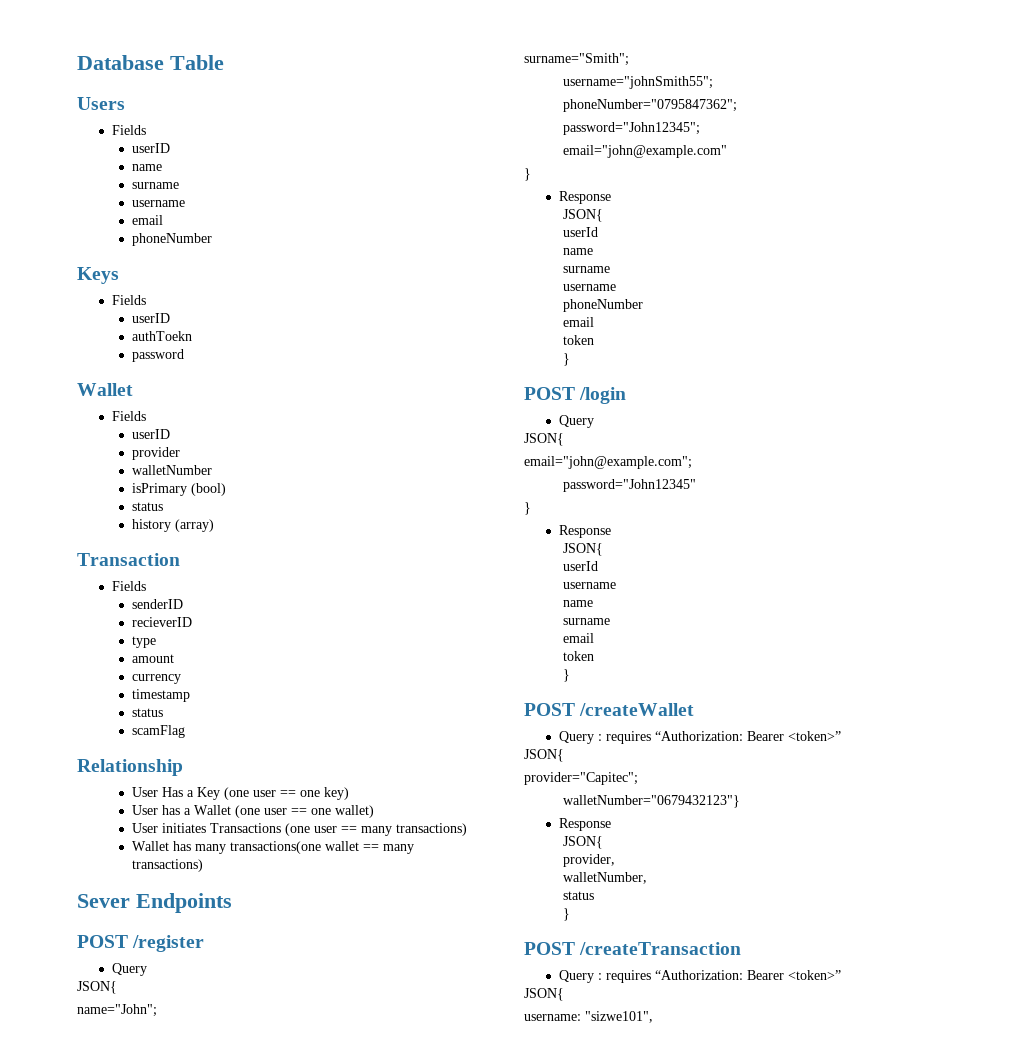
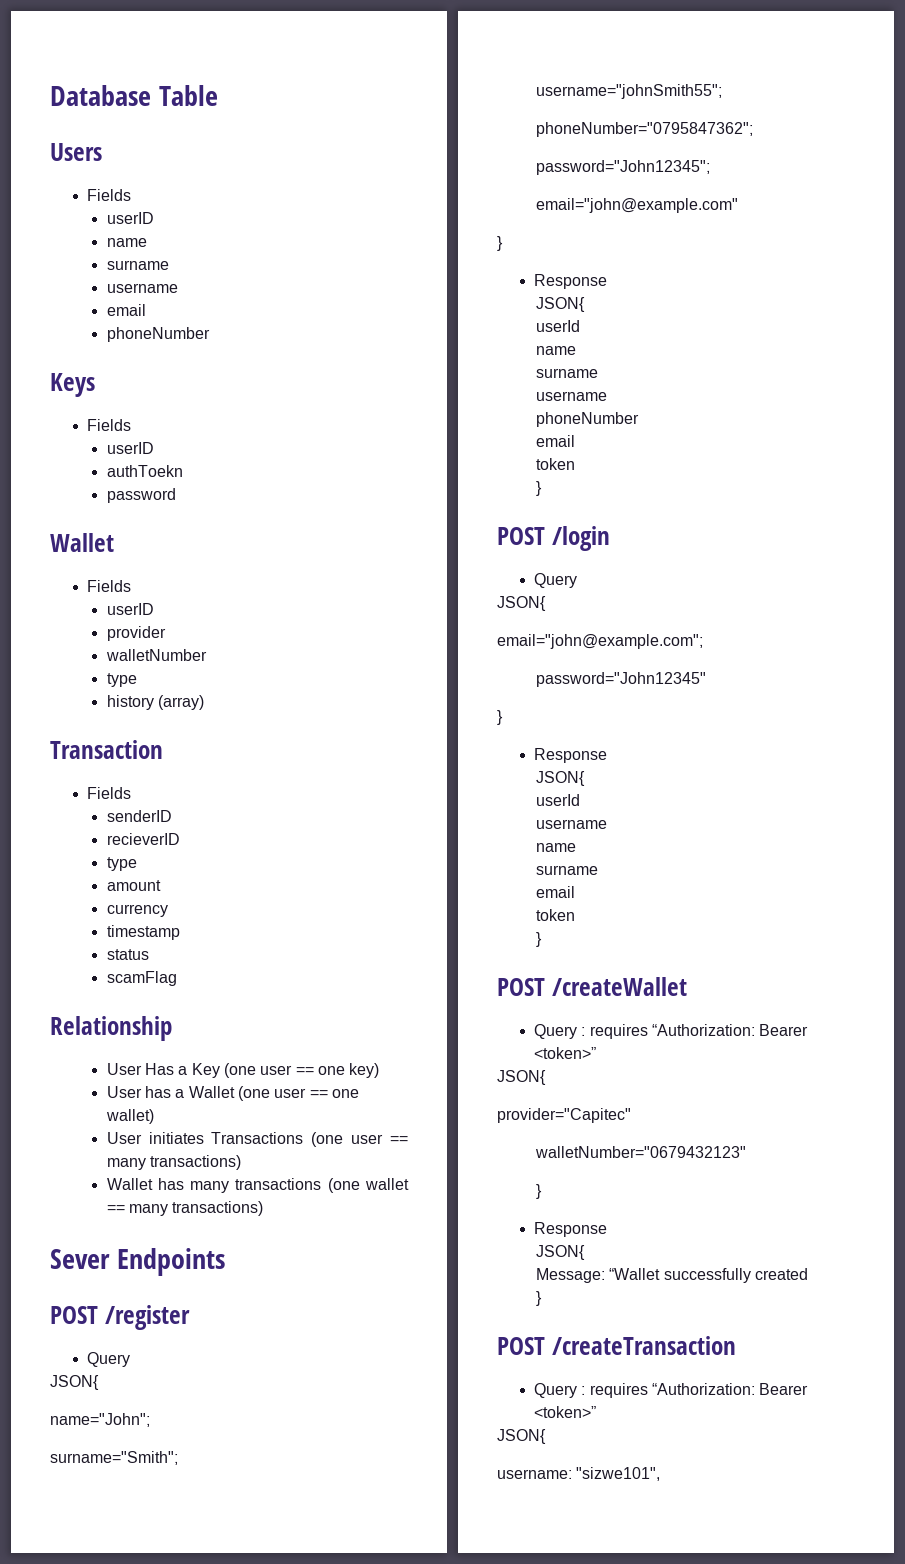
  walletNumber
- isPrimary (bool)
- status
+ type
- Wallet has many transactions(one wallet == many transactions)
+ Wallet has many transactions (one wallet == many transactions)
- provider="Capitec";
- walletNumber="0679432123"}
+ provider="Capitec"
+ walletNumber="0679432123"
+ }
  Response
  JSON{
- provider,
- walletNumber,
- status
+ Message: “Wallet successfully created

